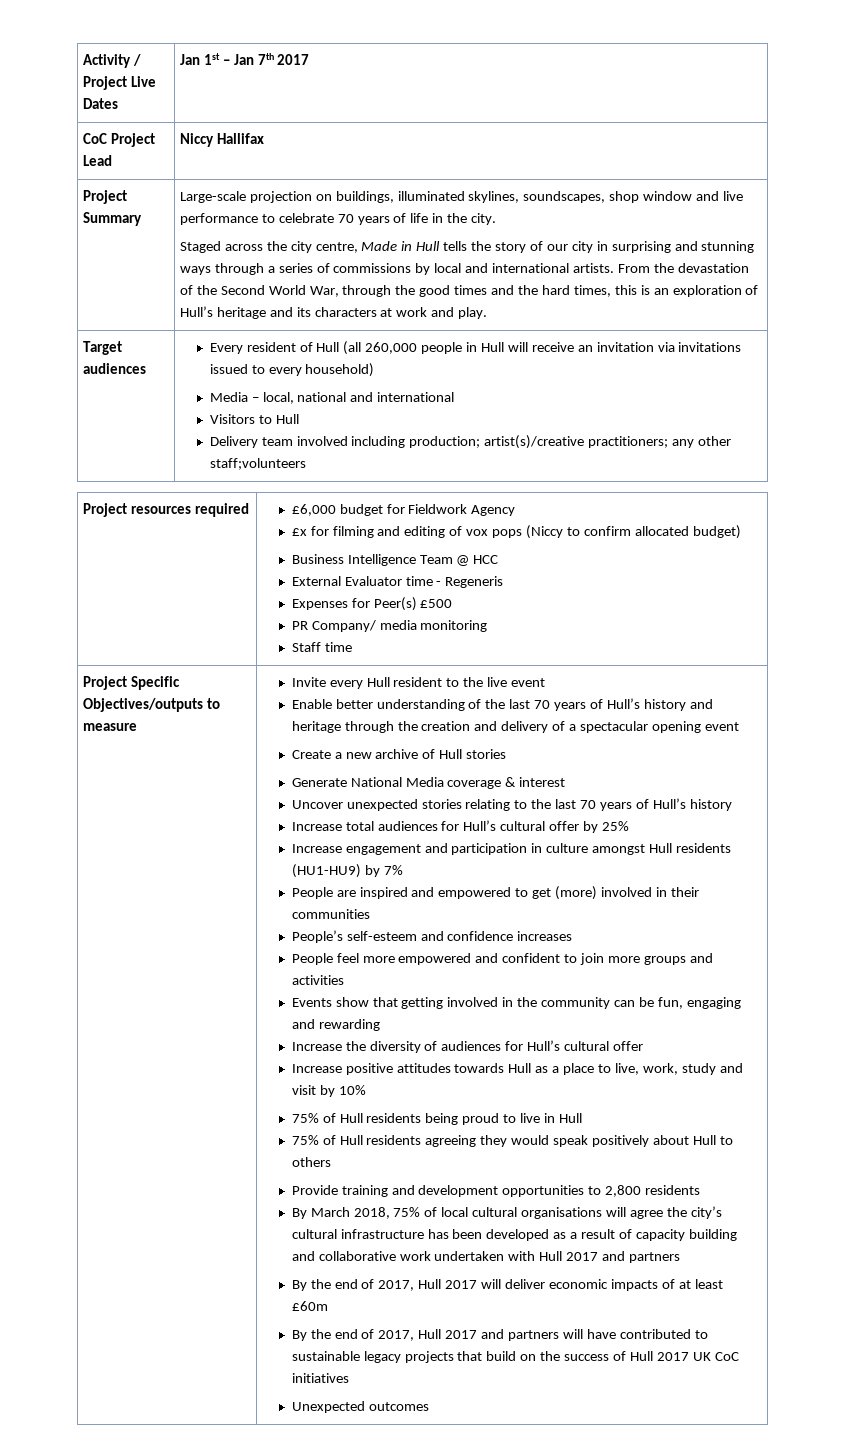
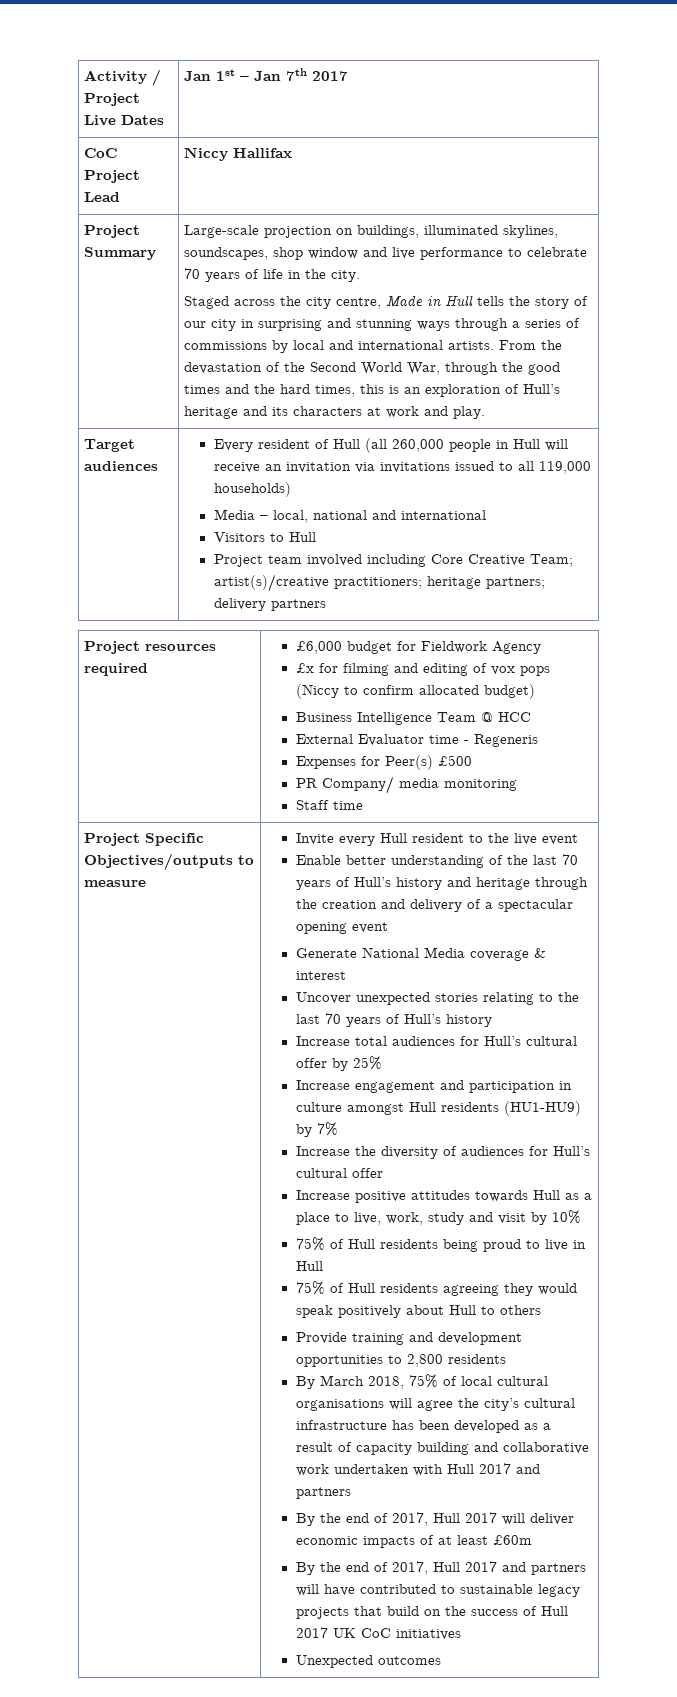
- Every resident of Hull (all 260,000 people in Hull will receive an invitation via invitations issued to every household)
+ Every resident of Hull (all 260,000 people in Hull will receive an invitation via invitations issued to all 119,000 households)
- Delivery team involved including production; artist(s)/creative practitioners; any other staff;volunteers
+ Project team involved including Core Creative Team; artist(s)/creative practitioners; heritage partners; delivery partners
- Create a new archive of Hull stories
- People are inspired and empowered to get (more) involved in their communities
- People’s self-esteem and confidence increases
- People feel more empowered and confident to join more groups and activities
- Events show that getting involved in the community can be fun, engaging and rewarding

